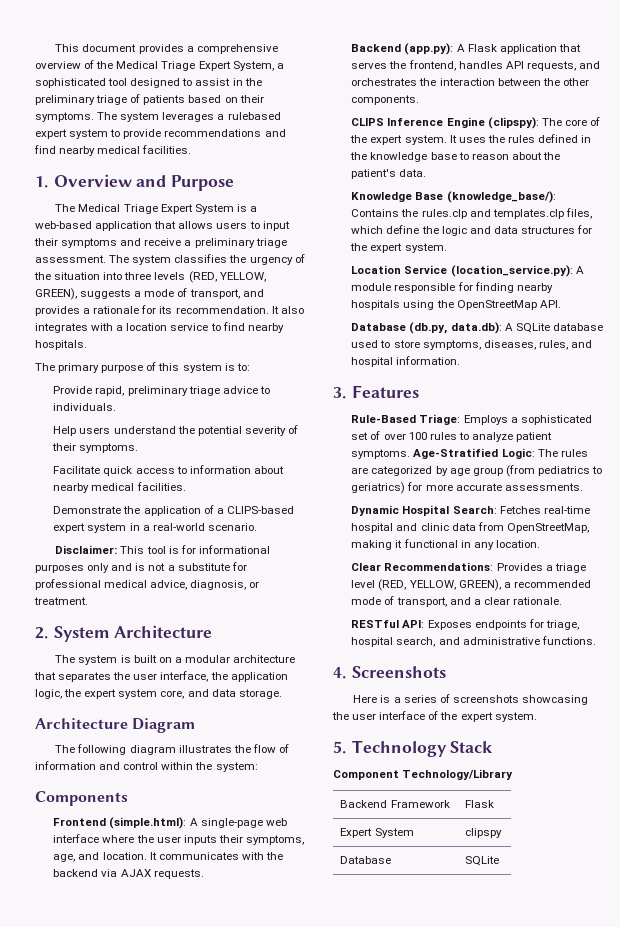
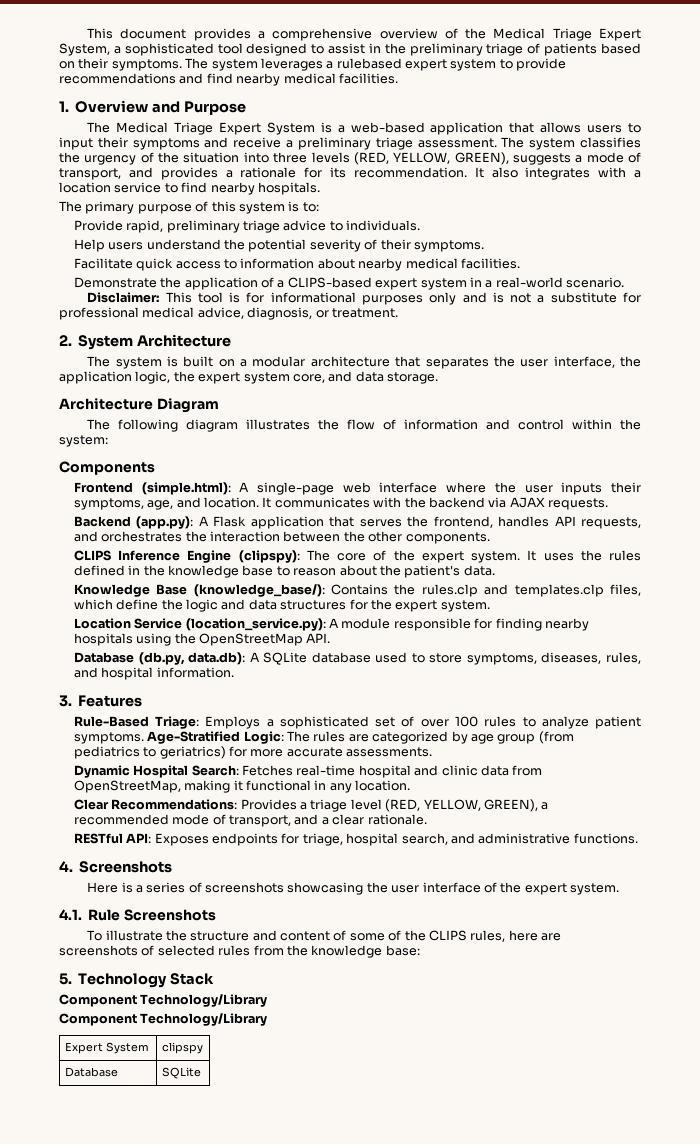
+ 4.1. Rule Screenshots
+ To illustrate the structure and content of some of the CLIPS rules, here are screenshots of selected rules from the knowledge base:
  5. Technology Stack
  Component Technology/Library
- Backend Framework | Flask
+ Component Technology/Library

